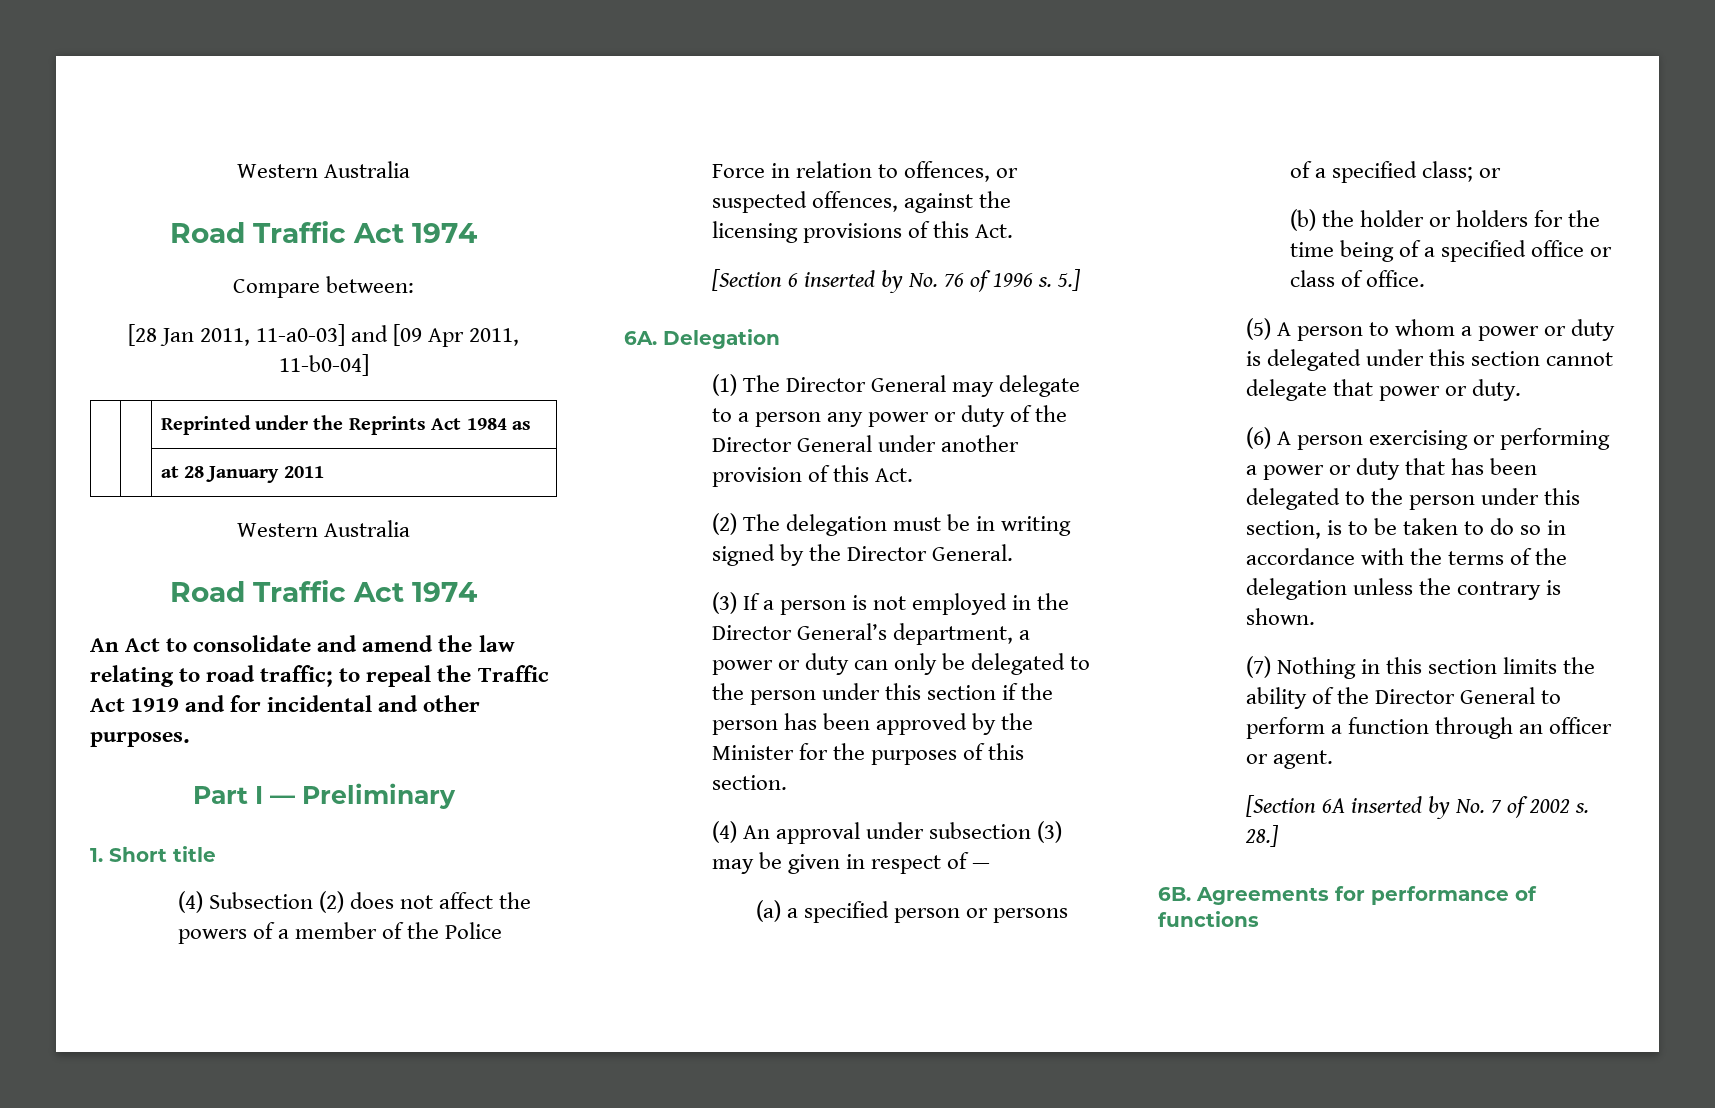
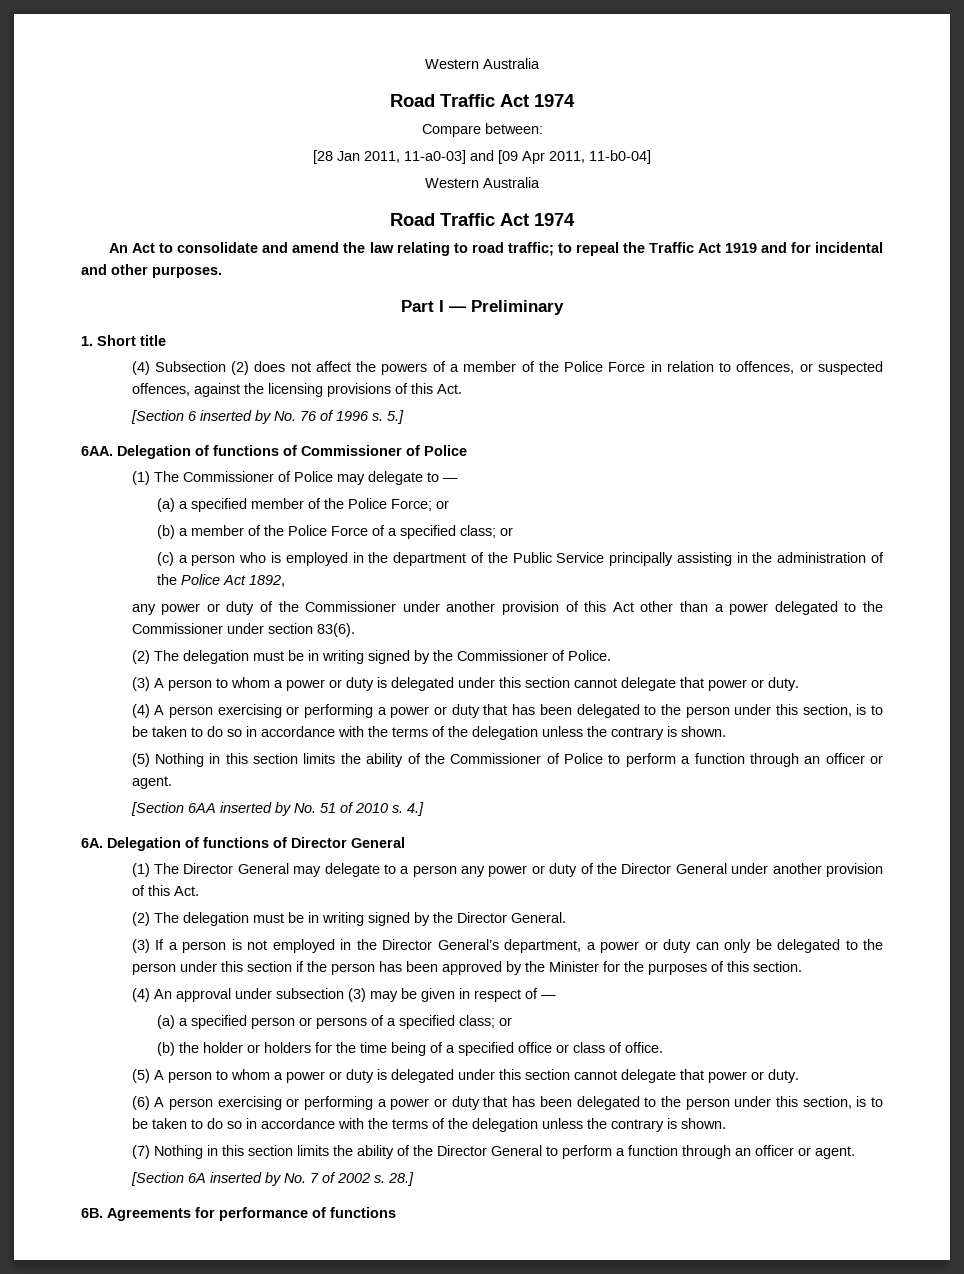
- | | Reprinted under the Reprints Act 1984 as
- | | at 28 January 2011
- 6A. Delegation
+ 6AA. Delegation of functions of Commissioner of Police
+ (1) The Commissioner of Police may delegate to —
+ (a) a specified member of the Police Force; or
+ (b) a member of the Police Force of a specified class; or
+ (c) a person who is employed in the department of the Public Service principally assisting in the administration of the Police Act 1892,
+ any power or duty of the Commissioner under another provision of this Act other than a power delegated to the Commissioner under section 83(6).
+ (2) The delegation must be in writing signed by the Commissioner of Police.
+ (3) A person to whom a power or duty is delegated under this section cannot delegate that power or duty.
+ (4) A person exercising or performing a power or duty that has been delegated to the person under this section, is to be taken to do so in accordance with the terms of the delegation unless the contrary is shown.
+ (5) Nothing in this section limits the ability of the Commissioner of Police to perform a function through an officer or agent.
+ [Section 6AA inserted by No. 51 of 2010 s. 4.]
+ 6A. Delegation of functions of Director General

